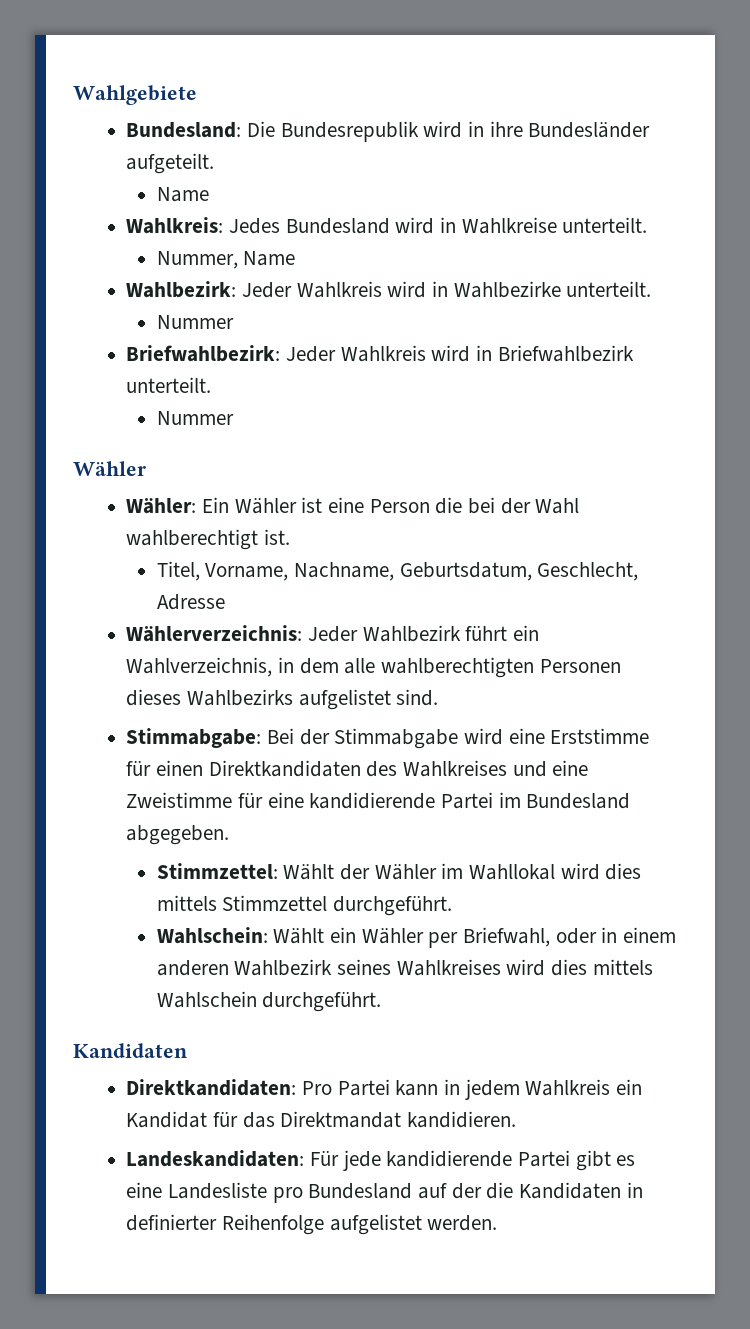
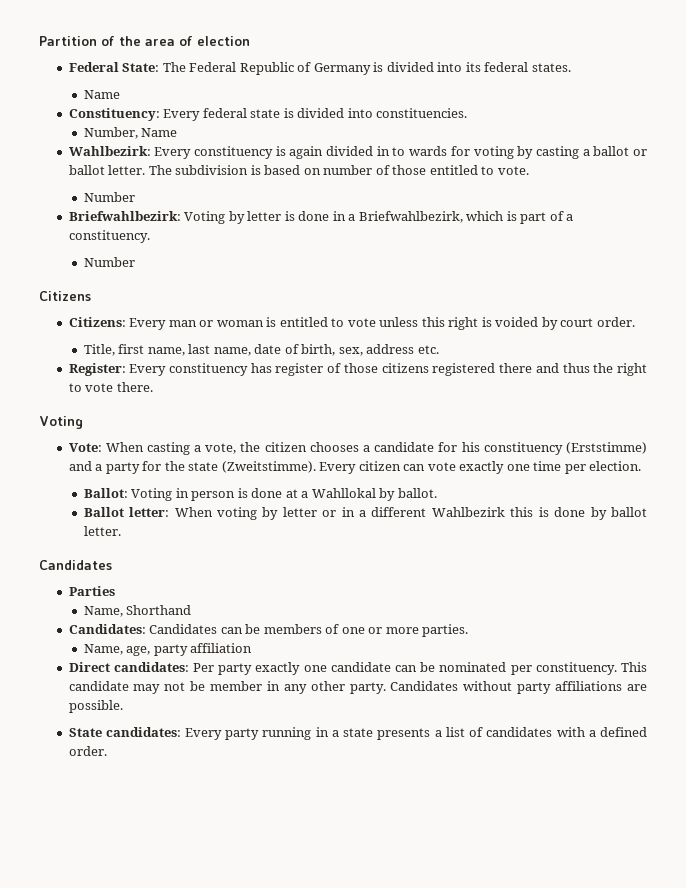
- Wahlgebiete
- Bundesland: Die Bundesrepublik wird in ihre Bundesländer aufgeteilt.
+ Partition of the area of election
+ Federal State: The Federal Republic of Germany is divided into its federal states.
  Name
- Wahlkreis: Jedes Bundesland wird in Wahlkreise unterteilt.
- Nummer, Name
- Wahlbezirk: Jeder Wahlkreis wird in Wahlbezirke unterteilt.
- Nummer
- Briefwahlbezirk: Jeder Wahlkreis wird in Briefwahlbezirk unterteilt.
- Nummer
- Wähler
- Wähler: Ein Wähler ist eine Person die bei der Wahl wahlberechtigt ist.
- Titel, Vorname, Nachname, Geburtsdatum, Geschlecht, Adresse
- Wählerverzeichnis: Jeder Wahlbezirk führt ein Wahlverzeichnis, in dem alle wahlberechtigten Personen dieses Wahlbezirks aufgelistet sind.
- Stimmabgabe: Bei der Stimmabgabe wird eine Erststimme für einen Direktkandidaten des Wahlkreises und eine Zweistimme für eine kandidierende Partei im Bundesland abgegeben.
- Stimmzettel: Wählt der Wähler im Wahllokal wird dies mittels Stimmzettel durchgeführt.
- Wahlschein: Wählt ein Wähler per Briefwahl, oder in einem anderen Wahlbezirk seines Wahlkreises wird dies mittels Wahlschein durchgeführt.
- Kandidaten
- Direktkandidaten: Pro Partei kann in jedem Wahlkreis ein Kandidat für das Direktmandat kandidieren.
- Landeskandidaten: Für jede kandidierende Partei gibt es eine Landesliste pro Bundesland auf der die Kandidaten in definierter Reihenfolge aufgelistet werden.
+ Constituency: Every federal state is divided into constituencies.
+ Number, Name
+ Wahlbezirk: Every constituency is again divided in to wards for voting by casting a ballot or ballot letter. The subdivision is based on number of those entitled to vote.
+ Number
+ Briefwahlbezirk: Voting by letter is done in a Briefwahlbezirk, which is part of a constituency.
+ Number
+ Citizens
+ Citizens: Every man or woman is entitled to vote unless this right is voided by court order.
+ Title, first name, last name, date of birth, sex, address etc.
+ Register: Every constituency has register of those citizens registered there and thus the right to vote there.
+ Voting
+ Vote: When casting a vote, the citizen chooses a candidate for his constituency (Erststimme) and a party for the state (Zweitstimme). Every citizen can vote exactly one time per election.
+ Ballot: Voting in person is done at a Wahllokal by ballot.
+ Ballot letter: When voting by letter or in a different Wahlbezirk this is done by ballot letter.
+ Candidates
+ Parties
+ Name, Shorthand
+ Candidates: Candidates can be members of one or more parties.
+ Name, age, party affiliation
+ Direct candidates: Per party exactly one candidate can be nominated per constituency. This candidate may not be member in any other party. Candidates without party affiliations are possible.
+ State candidates: Every party running in a state presents a list of candidates with a defined order.

